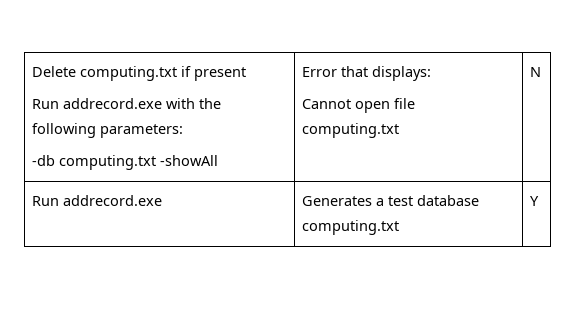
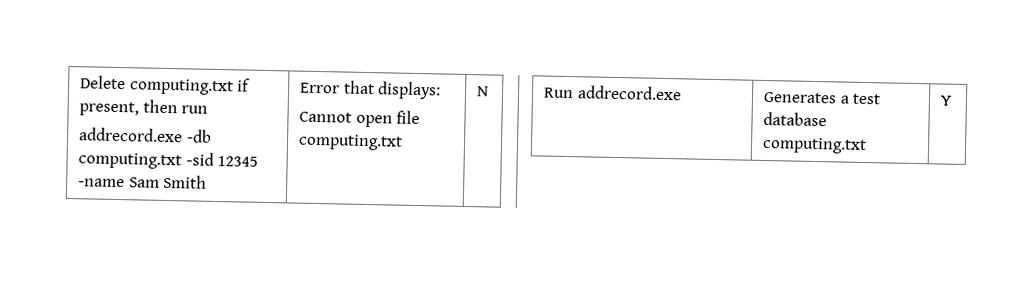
- Delete computing.txt if present
- Run addrecord.exe with the following parameters:
- -db computing.txt -showAll | Error that displays:
+ Delete computing.txt if present, then run
+ addrecord.exe -db computing.txt -sid 12345 -name Sam Smith | Error that displays:

